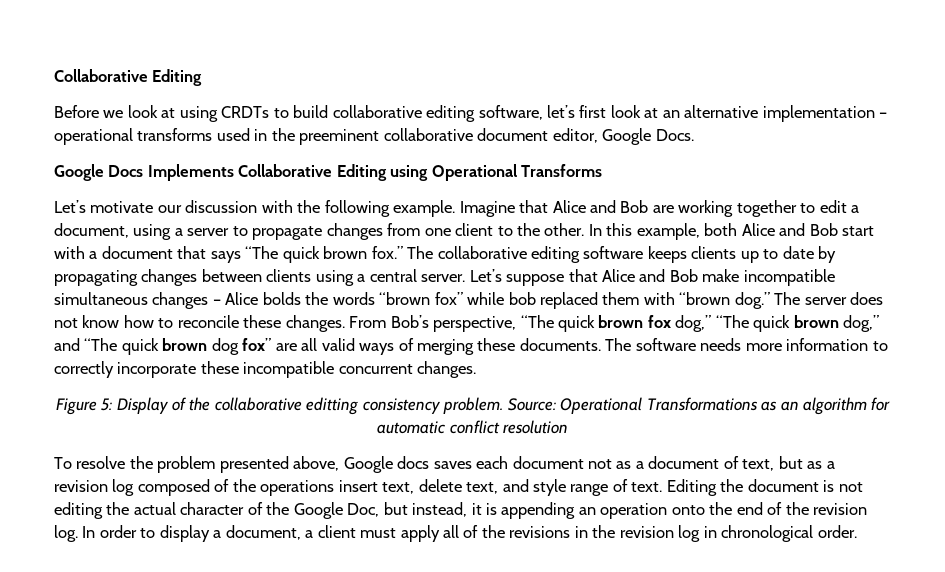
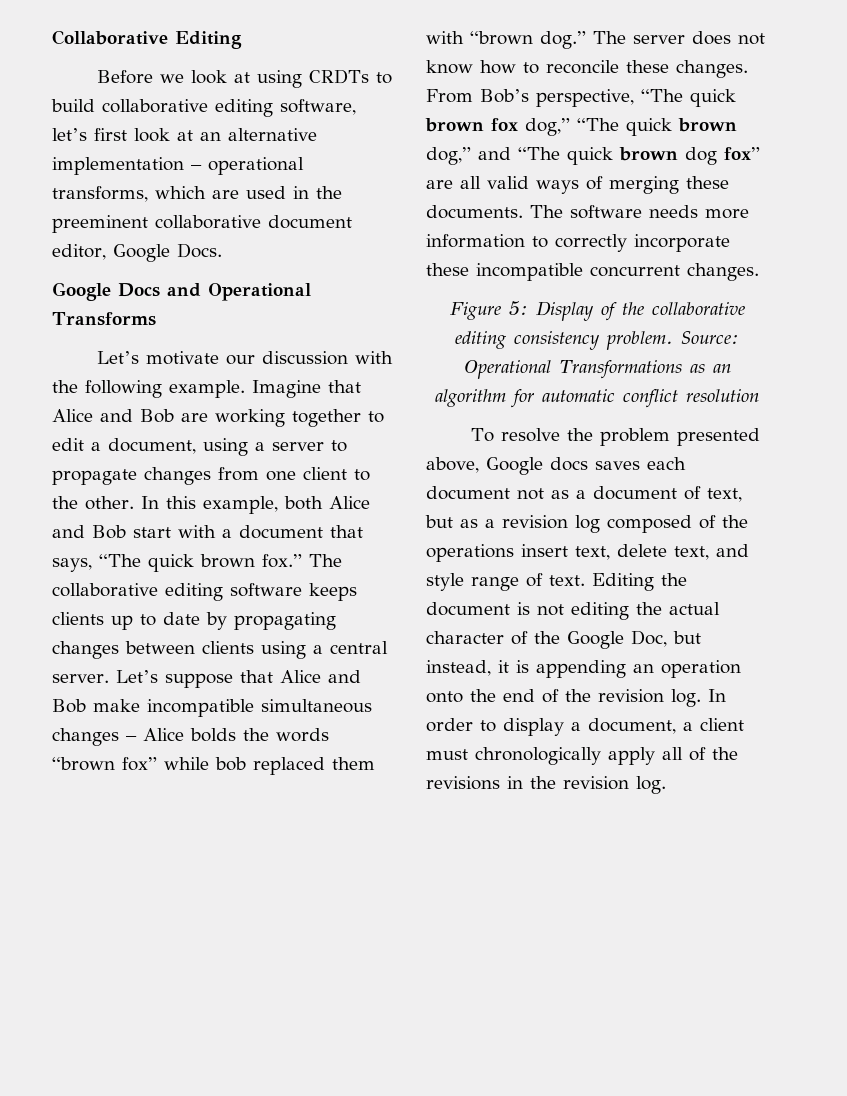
- Before we look at using CRDTs to build collaborative editing software, let’s first look at an alternative implementation – operational transforms used in the preeminent collaborative document editor, Google Docs.
+ Before we look at using CRDTs to build collaborative editing software, let’s first look at an alternative implementation – operational transforms, which are used in the preeminent collaborative document editor, Google Docs.
- Google Docs Implements Collaborative Editing using Operational Transforms
+ Google Docs and Operational Transforms
- In this example, both Alice and Bob start with a document that says “The quick brown fox.”
+ In this example, both Alice and Bob start with a document that says, “The quick brown fox.”
- Figure 5: Display of the collaborative editting consistency problem.
+ Figure 5: Display of the collaborative editing consistency problem.
- In order to display a document, a client must apply all of the revisions in the revision log in chronological order.
+ In order to display a document, a client must chronologically apply all of the revisions in the revision log.

